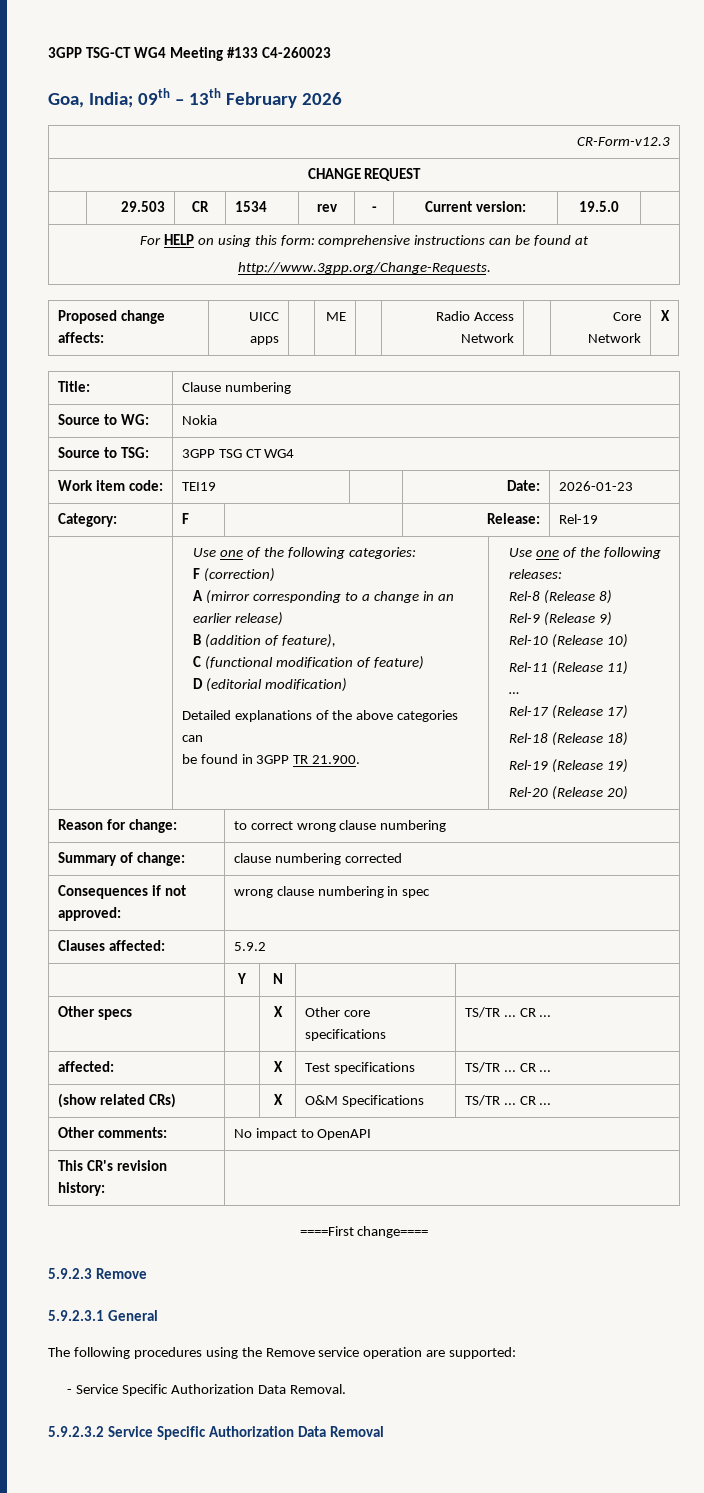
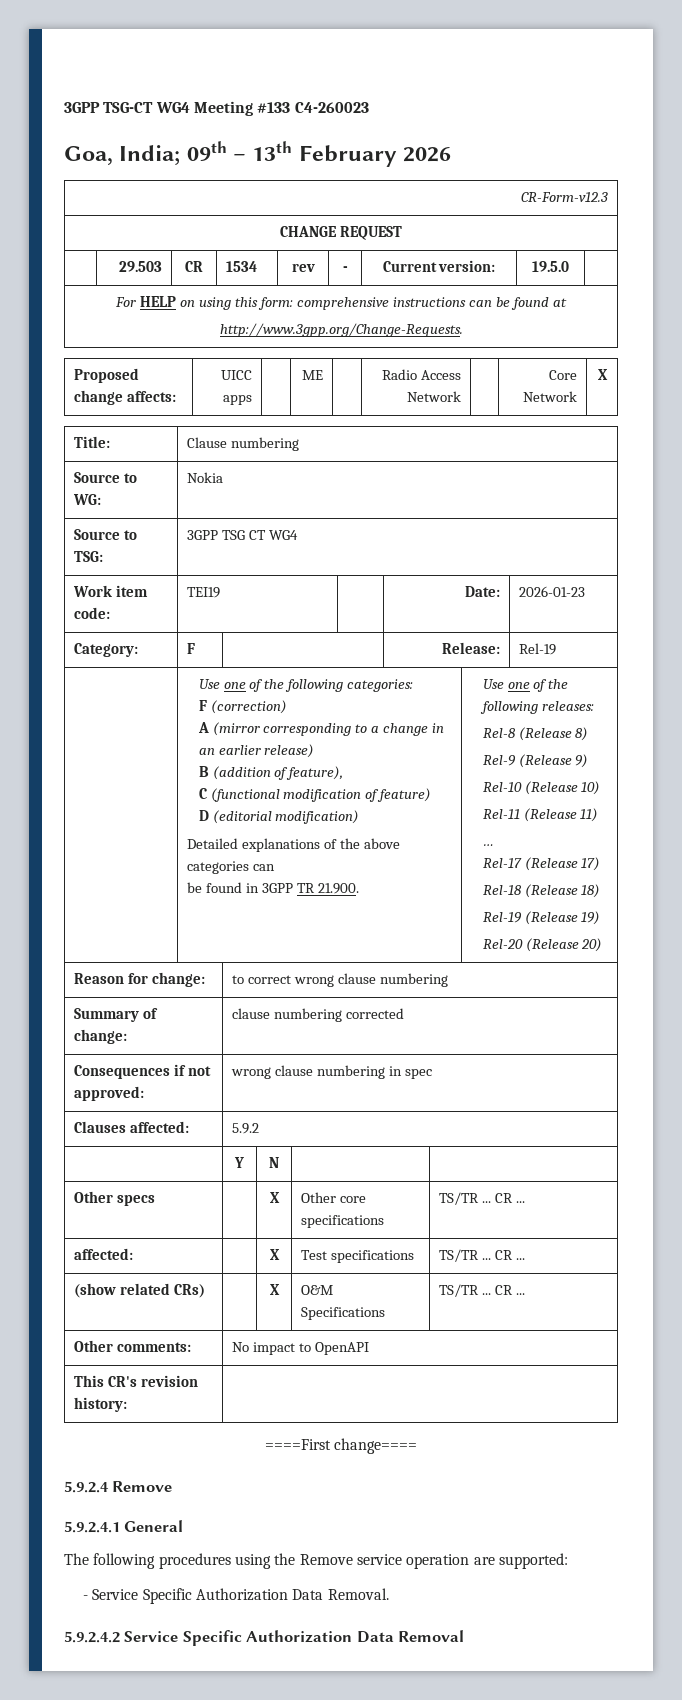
- 5.9.2.3 Remove
+ 5.9.2.4 Remove
- 5.9.2.3.1 General
+ 5.9.2.4.1 General
- 5.9.2.3.2 Service Specific Authorization Data Removal
+ 5.9.2.4.2 Service Specific Authorization Data Removal

